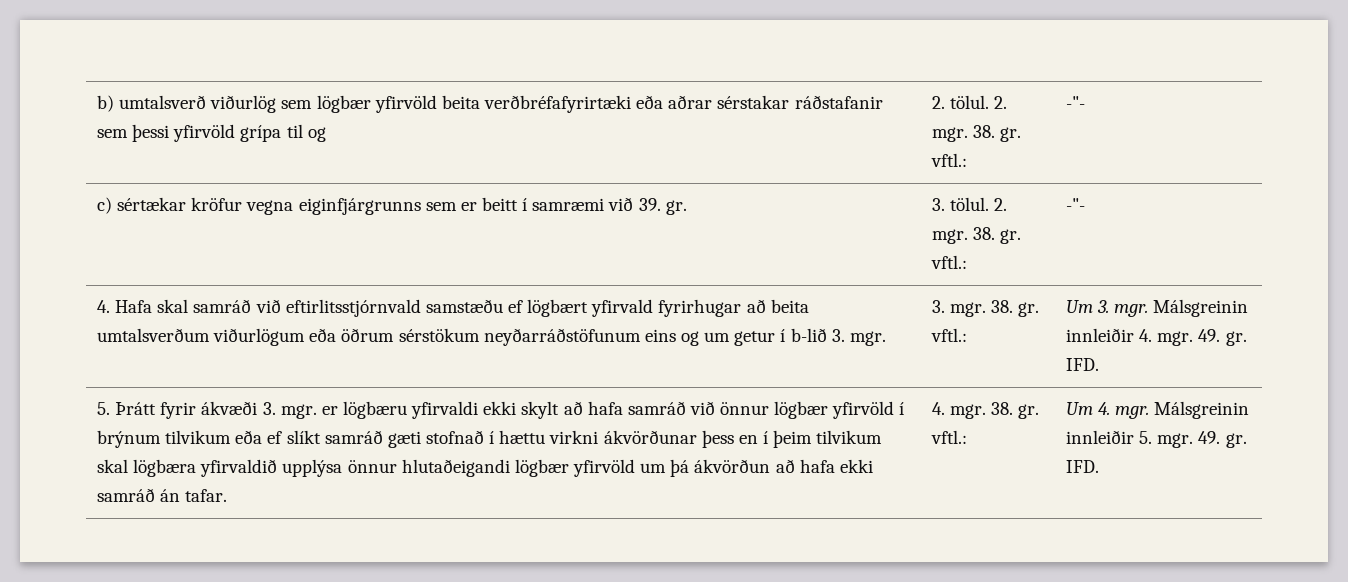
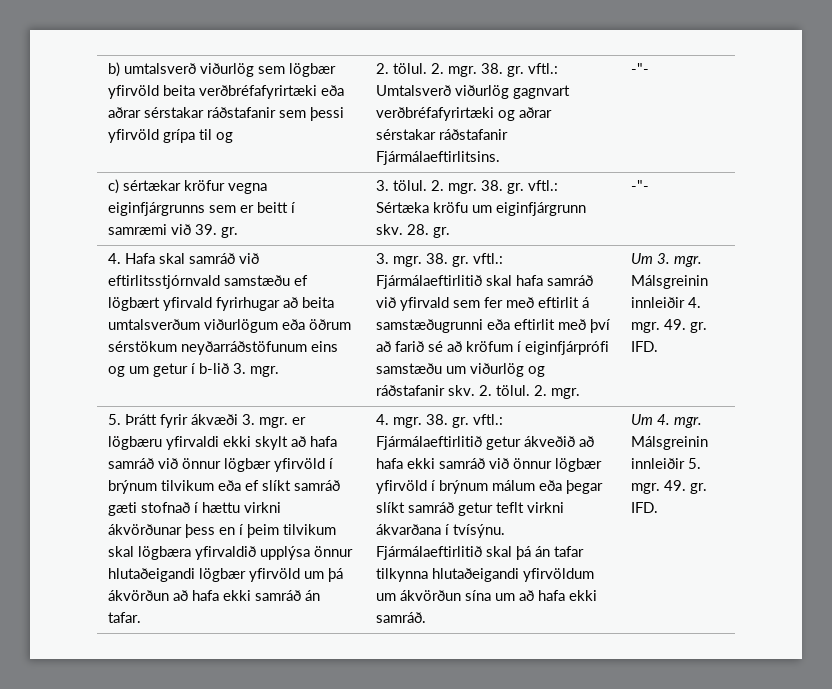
- b) umtalsverð viðurlög sem lögbær yfirvöld beita verðbréfafyrirtæki eða aðrar sérstakar ráðstafanir sem þessi yfirvöld grípa til og | 2. tölul. 2. mgr. 38. gr. vftl.: | -"-
+ b) umtalsverð viðurlög sem lögbær yfirvöld beita verðbréfafyrirtæki eða aðrar sérstakar ráðstafanir sem þessi yfirvöld grípa til og | 2. tölul. 2. mgr. 38. gr. vftl.: Umtalsverð viðurlög gagnvart verðbréfafyrirtæki og aðrar sérstakar ráðstafanir Fjármálaeftirlitsins. | -"-
- c) sértækar kröfur vegna eiginfjárgrunns sem er beitt í samræmi við 39. gr. | 3. tölul. 2. mgr. 38. gr. vftl.: | -"-
+ c) sértækar kröfur vegna eiginfjárgrunns sem er beitt í samræmi við 39. gr. | 3. tölul. 2. mgr. 38. gr. vftl.: Sértæka kröfu um eiginfjárgrunn skv. 28. gr. | -"-
- 3. mgr. 38. gr. vftl.:
+ 3. mgr. 38. gr. vftl.: Fjármálaeftirlitið skal hafa samráð við yfirvald sem fer með eftirlit á samstæðugrunni eða eftirlit með því að farið sé að kröfum í eiginfjárprófi samstæðu um viðurlög og ráðstafanir skv. 2. tölul. 2. mgr.
- 4. mgr. 38. gr. vftl.:
+ 4. mgr. 38. gr. vftl.: Fjármálaeftirlitið getur ákveðið að hafa ekki samráð við önnur lögbær yfirvöld í brýnum málum eða þegar slíkt samráð getur teflt virkni ákvarðana í tvísýnu. Fjármálaeftirlitið skal þá án tafar tilkynna hlutaðeigandi yfirvöldum um ákvörðun sína um að hafa ekki samráð.

